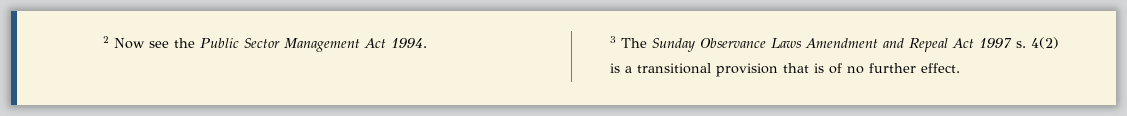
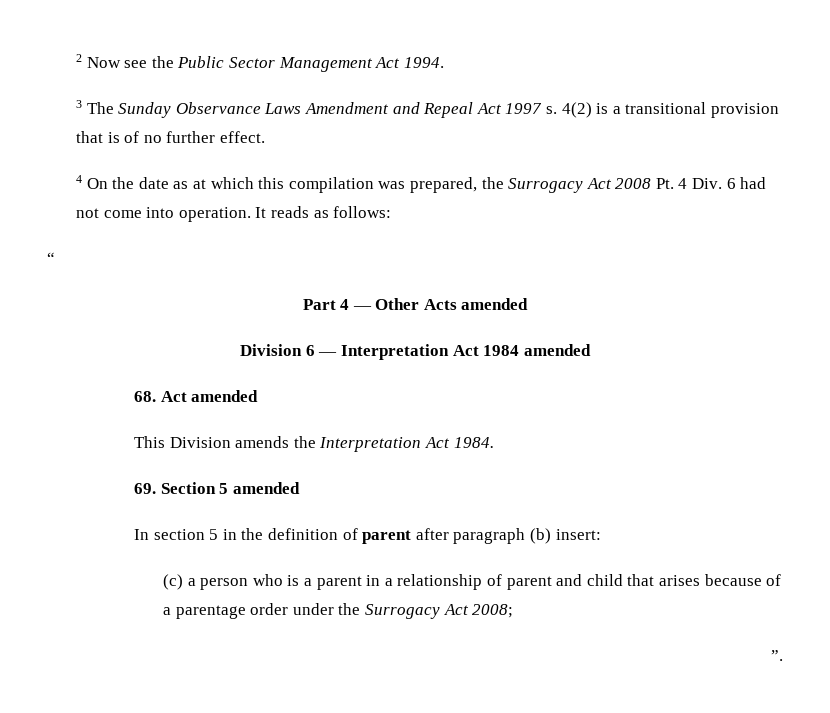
+ 4 On the date as at which this compilation was prepared, the Surrogacy Act 2008 Pt. 4 Div. 6 had not come into operation. It reads as follows:
+ “
+ Part 4 — Other Acts amended
+ Division 6 — Interpretation Act 1984 amended
+ 68. Act amended
+ This Division amends the Interpretation Act 1984.
+ 69. Section 5 amended
+ In section 5 in the definition of parent after paragraph (b) insert:
+ (c) a person who is a parent in a relationship of parent and child that arises because of a parentage order under the Surrogacy Act 2008;
+ ”.

